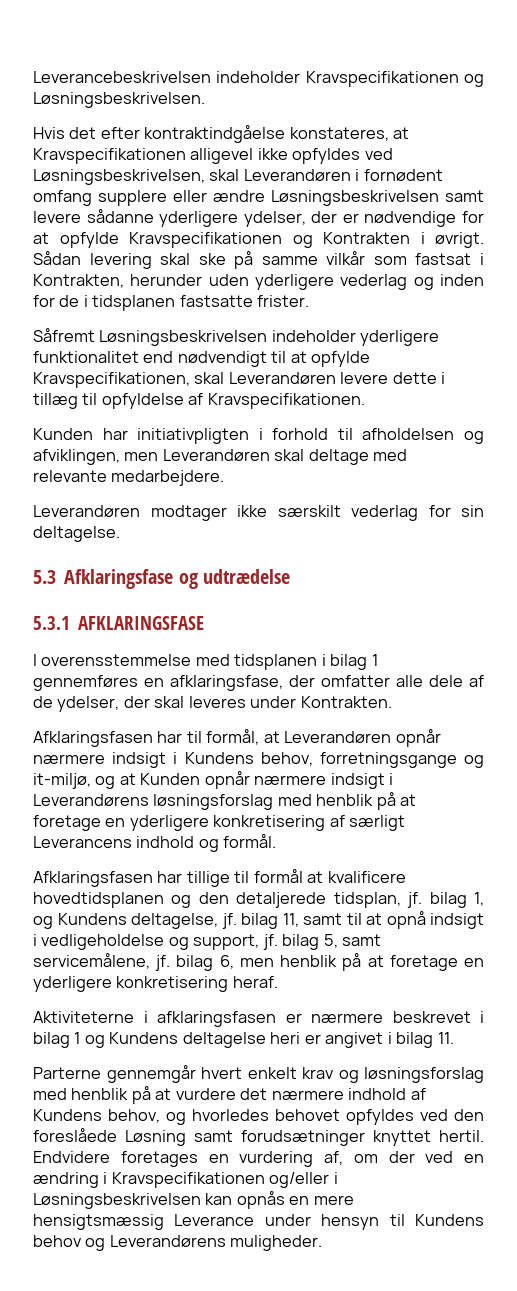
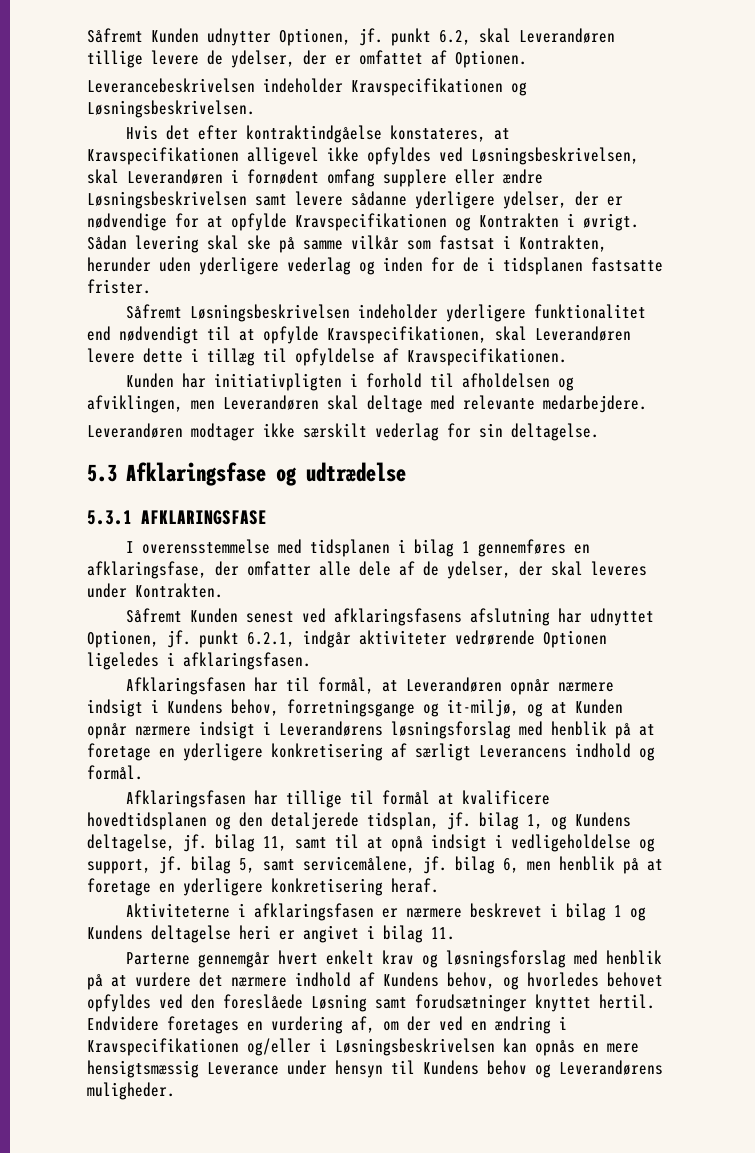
+ Såfremt Kunden udnytter Optionen, jf. punkt 6.2, skal Leverandøren tillige levere de ydelser, der er omfattet af Optionen.
+ Såfremt Kunden senest ved afklaringsfasens afslutning har udnyttet Optionen, jf. punkt 6.2.1, indgår aktiviteter vedrørende Optionen ligeledes i afklaringsfasen.

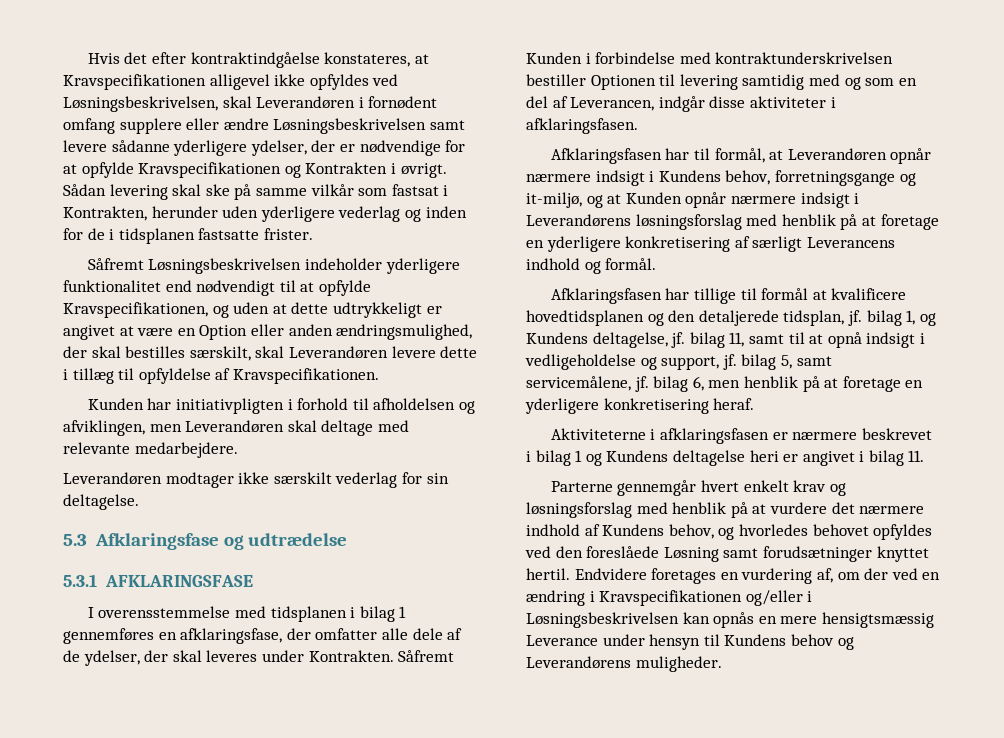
- Såfremt Kunden udnytter Optionen, jf. punkt 6.2, skal Leverandøren tillige levere de ydelser, der er omfattet af Optionen.
- Leverancebeskrivelsen indeholder Kravspecifikationen og Løsningsbeskrivelsen.
- Såfremt Løsningsbeskrivelsen indeholder yderligere funktionalitet end nødvendigt til at opfylde Kravspecifikationen, skal Leverandøren levere dette i tillæg til opfyldelse af Kravspecifikationen.
+ Såfremt Løsningsbeskrivelsen indeholder yderligere funktionalitet end nødvendigt til at opfylde Kravspecifikationen, og uden at dette udtrykkeligt er angivet at være en Option eller anden ændringsmulighed, der skal bestilles særskilt, skal Leverandøren levere dette i tillæg til opfyldelse af Kravspecifikationen.
- I overensstemmelse med tidsplanen i bilag 1 gennemføres en afklaringsfase, der omfatter alle dele af de ydelser, der skal leveres under Kontrakten.
- Såfremt Kunden senest ved afklaringsfasens afslutning har udnyttet Optionen, jf. punkt 6.2.1, indgår aktiviteter vedrørende Optionen ligeledes i afklaringsfasen.
+ I overensstemmelse med tidsplanen i bilag 1 gennemføres en afklaringsfase, der omfatter alle dele af de ydelser, der skal leveres under Kontrakten. Såfremt Kunden i forbindelse med kontraktunderskrivelsen bestiller Optionen til levering samtidig med og som en del af Leverancen, indgår disse aktiviteter i afklaringsfasen.

